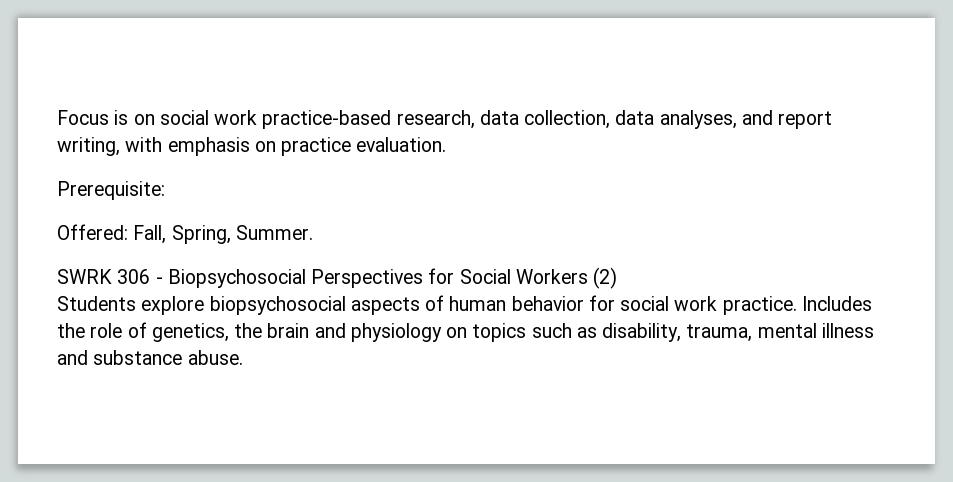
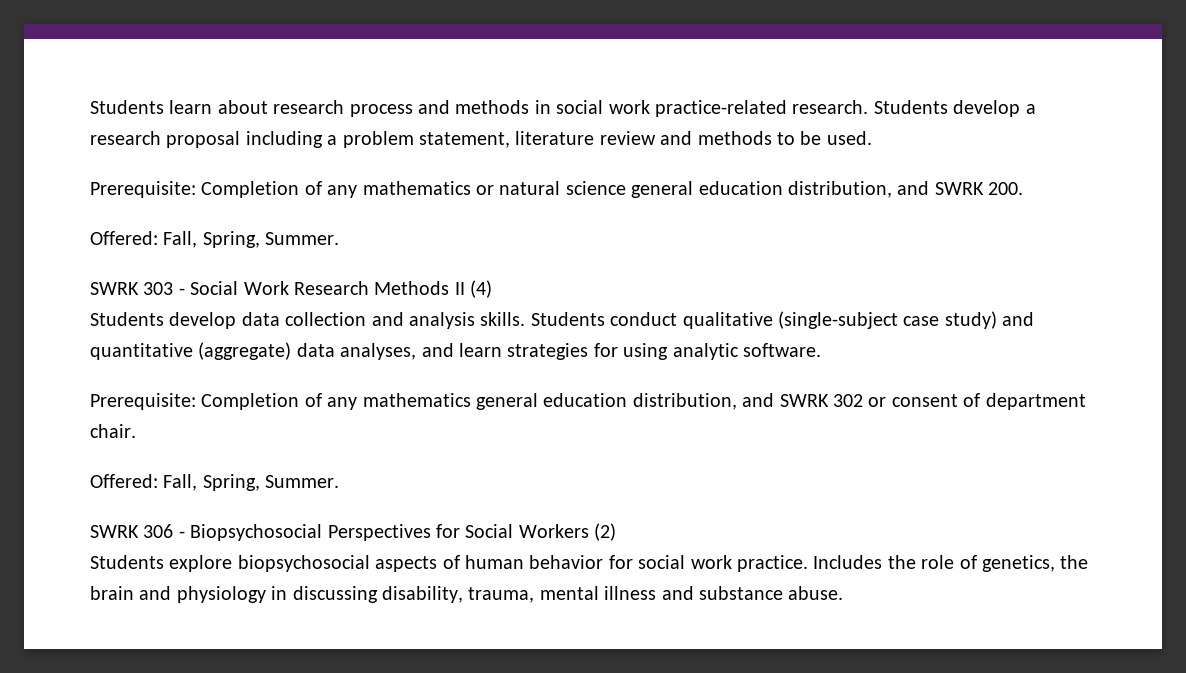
- Focus is on social work practice-based research, data collection, data analyses, and report writing, with emphasis on practice evaluation.
- Prerequisite:
+ Students learn about research process and methods in social work practice-related research. Students develop a research proposal including a problem statement, literature review and methods to be used.
+ Prerequisite: Completion of any mathematics or natural science general education distribution, and SWRK 200.
+ Offered: Fall, Spring, Summer.
+ SWRK 303 - Social Work Research Methods II (4)
+ Students develop data collection and analysis skills. Students conduct qualitative (single-subject case study) and quantitative (aggregate) data analyses, and learn strategies for using analytic software.
+ Prerequisite: Completion of any mathematics general education distribution, and SWRK 302 or consent of department chair.
- Includes the role of genetics, the brain and physiology on topics such as disability, trauma, mental illness and substance abuse.
+ Includes the role of genetics, the brain and physiology in discussing disability, trauma, mental illness and substance abuse.

